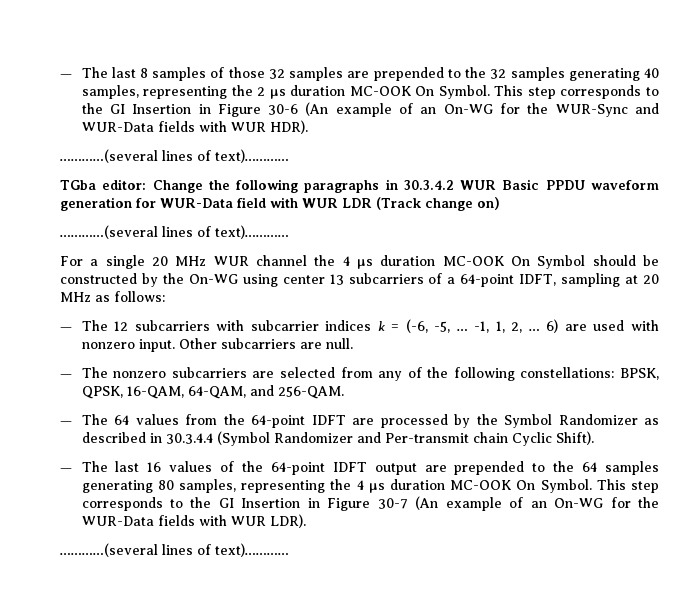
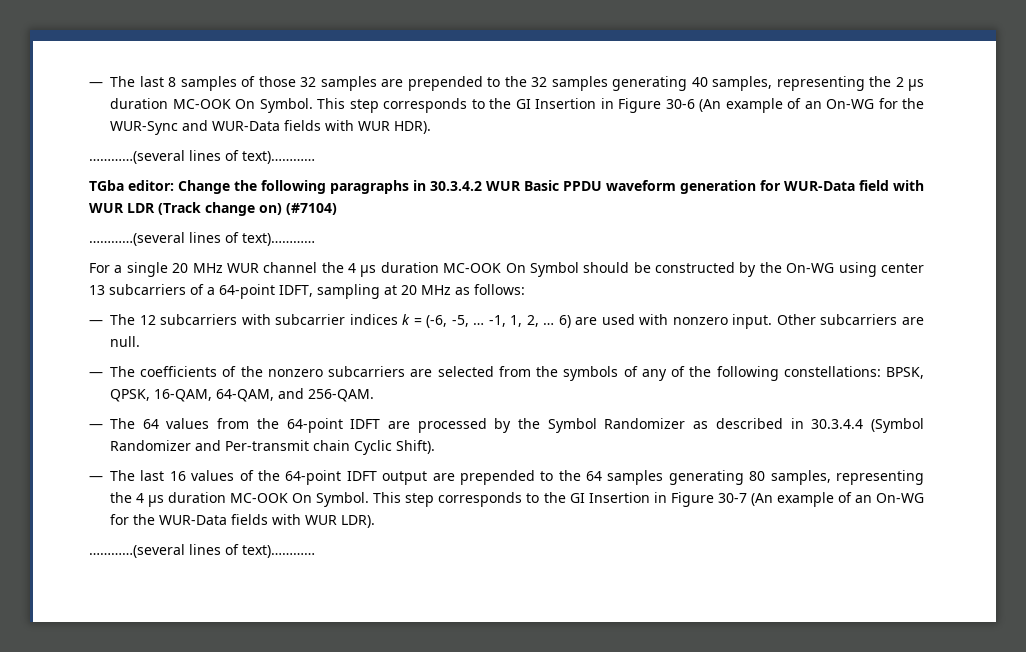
- TGba editor: Change the following paragraphs in 30.3.4.2 WUR Basic PPDU waveform generation for WUR-Data field with WUR LDR (Track change on)
+ TGba editor: Change the following paragraphs in 30.3.4.2 WUR Basic PPDU waveform generation for WUR-Data field with WUR LDR (Track change on) (#7104)
- — The nonzero subcarriers are selected from any of the following constellations: BPSK, QPSK, 16-QAM, 64-QAM, and 256-QAM.
+ — The coefficients of the nonzero subcarriers are selected from the symbols of any of the following constellations: BPSK, QPSK, 16-QAM, 64-QAM, and 256-QAM.

